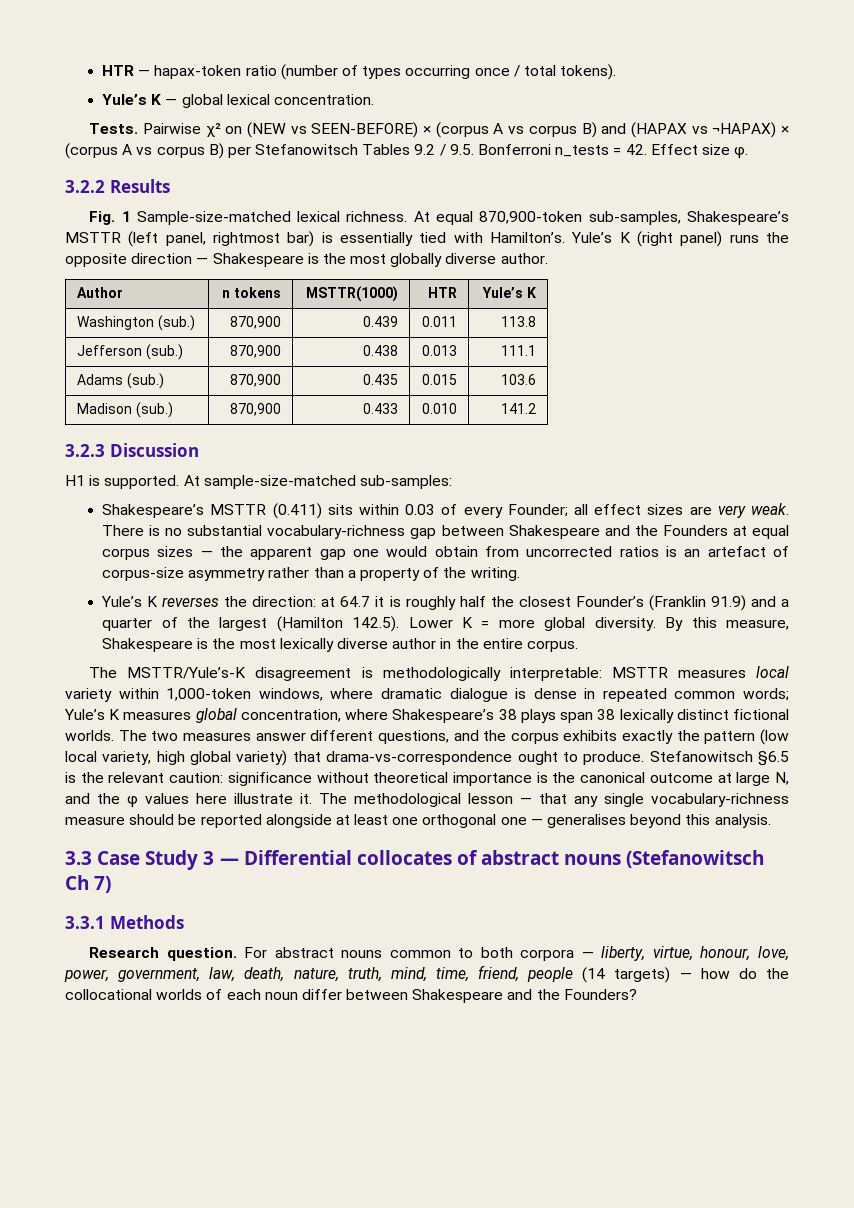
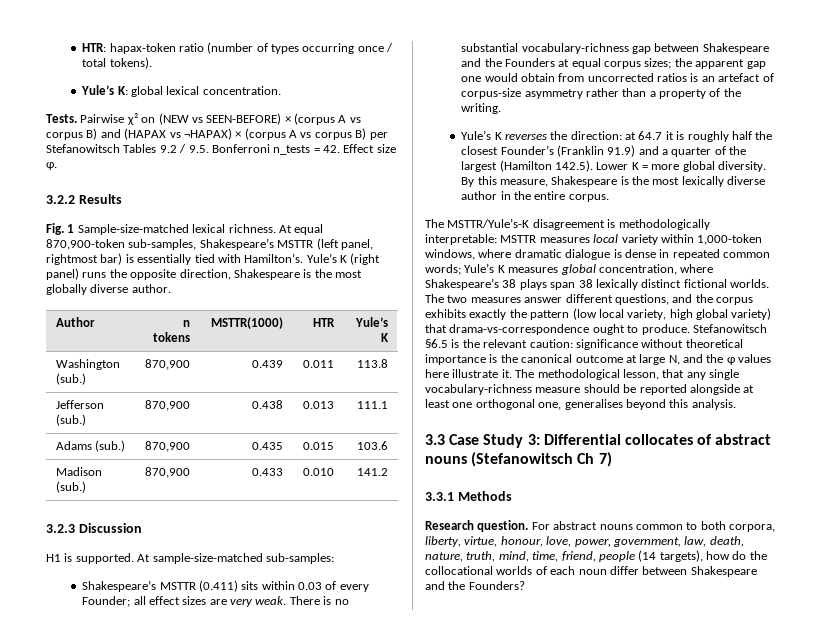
- HTR — hapax-token ratio (number of types occurring once / total tokens).
+ HTR: hapax-token ratio (number of types occurring once / total tokens).
- Yule’s K — global lexical concentration.
+ Yule’s K: global lexical concentration.
- Yule’s K (right panel) runs the opposite direction — Shakespeare is the most globally diverse author.
+ Yule’s K (right panel) runs the opposite direction, Shakespeare is the most globally diverse author.
- There is no substantial vocabulary-richness gap between Shakespeare and the Founders at equal corpus sizes — the apparent gap one would obtain from uncorrected ratios is an artefact of corpus-size asymmetry rather than a property of the writing.
+ There is no substantial vocabulary-richness gap between Shakespeare and the Founders at equal corpus sizes; the apparent gap one would obtain from uncorrected ratios is an artefact of corpus-size asymmetry rather than a property of the writing.
- The methodological lesson — that any single vocabulary-richness measure should be reported alongside at least one orthogonal one — generalises beyond this analysis.
+ The methodological lesson, that any single vocabulary-richness measure should be reported alongside at least one orthogonal one, generalises beyond this analysis.
- 3.3 Case Study 3 — Differential collocates of abstract nouns (Stefanowitsch Ch 7)
+ 3.3 Case Study 3: Differential collocates of abstract nouns (Stefanowitsch Ch 7)
- For abstract nouns common to both corpora — liberty, virtue, honour, love, power, government, law, death, nature, truth, mind, time, friend, people (14 targets) — how do the collocational worlds of each noun differ between Shakespeare and the Founders?
+ For abstract nouns common to both corpora, liberty, virtue, honour, love, power, government, law, death, nature, truth, mind, time, friend, people (14 targets), how do the collocational worlds of each noun differ between Shakespeare and the Founders?

